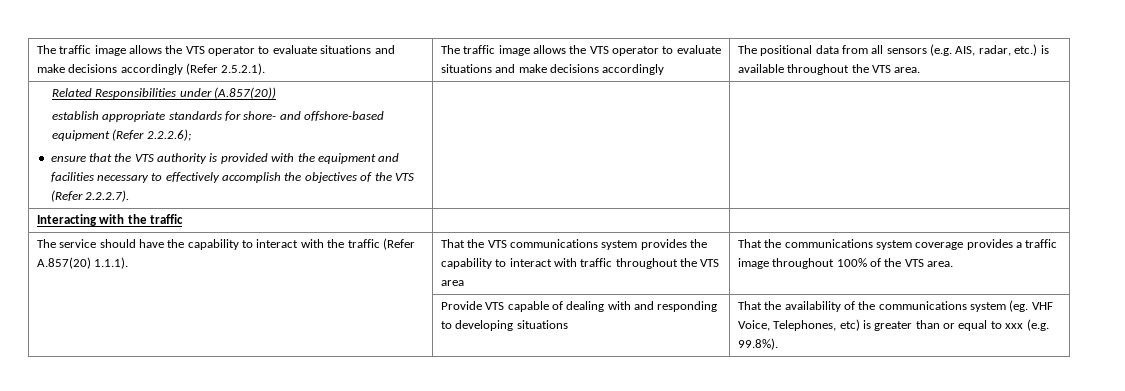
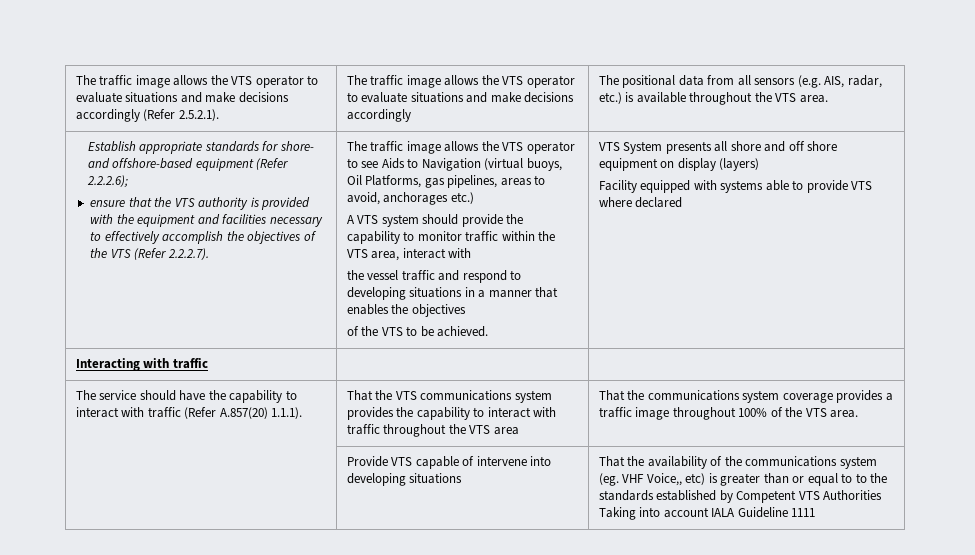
- Related Responsibilities under (A.857(20))
- establish appropriate standards for shore- and offshore-based equipment (Refer 2.2.2.6);
+ Establish appropriate standards for shore- and offshore-based equipment (Refer 2.2.2.6);
+ The traffic image allows the VTS operator to see Aids to Navigation (virtual buoys, Oil Platforms, gas pipelines, areas to avoid, anchorages etc.)
+ A VTS system should provide the capability to monitor traffic within the VTS area, interact with
+ the vessel traffic and respond to developing situations in a manner that enables the objectives
+ of the VTS to be achieved. | VTS System presents all shore and off shore equipment on display (layers)
+ Facility equipped with systems able to provide VTS where declared
- Interacting with the traffic | |
+ Interacting with traffic | |
- The service should have the capability to interact with the traffic (Refer A.857(20) 1.1.1).
+ The service should have the capability to interact with traffic (Refer A.857(20) 1.1.1).
- | Provide VTS capable of dealing with and responding to developing situations | That the availability of the communications system (eg. VHF Voice, Telephones, etc) is greater than or equal to xxx (e.g. 99.8%).
+ | Provide VTS capable of intervene into developing situations | That the availability of the communications system (eg. VHF Voice,, etc) is greater than or equal to to the standards established by Competent VTS Authorities Taking into account IALA Guideline 1111

